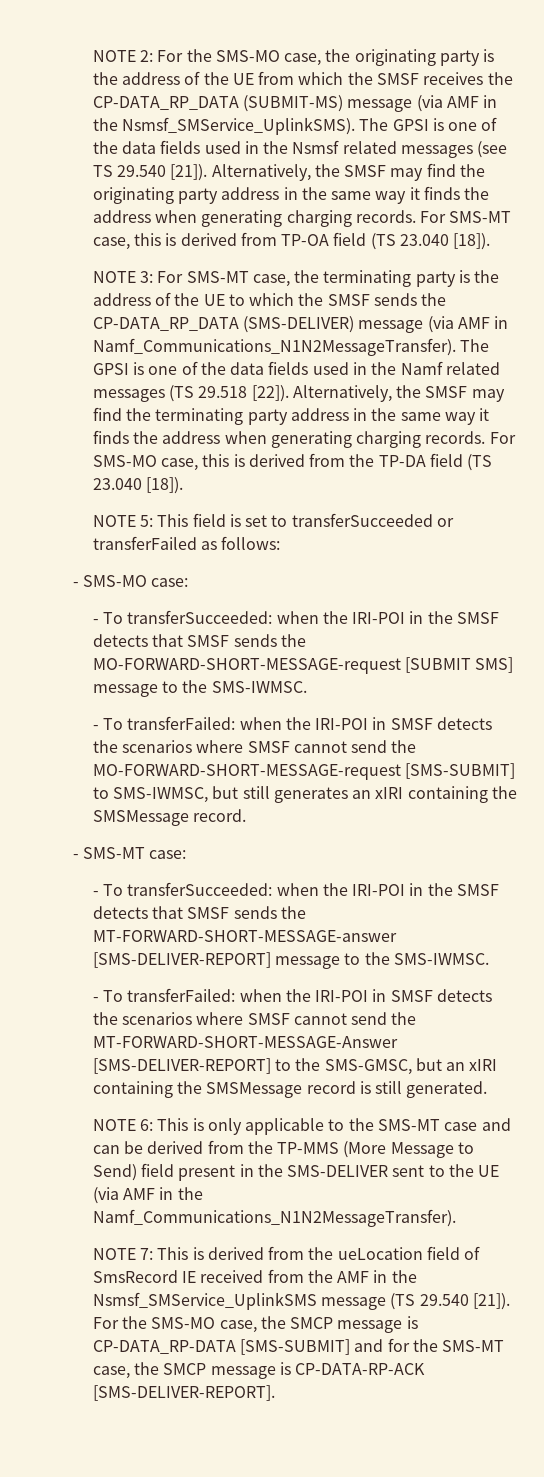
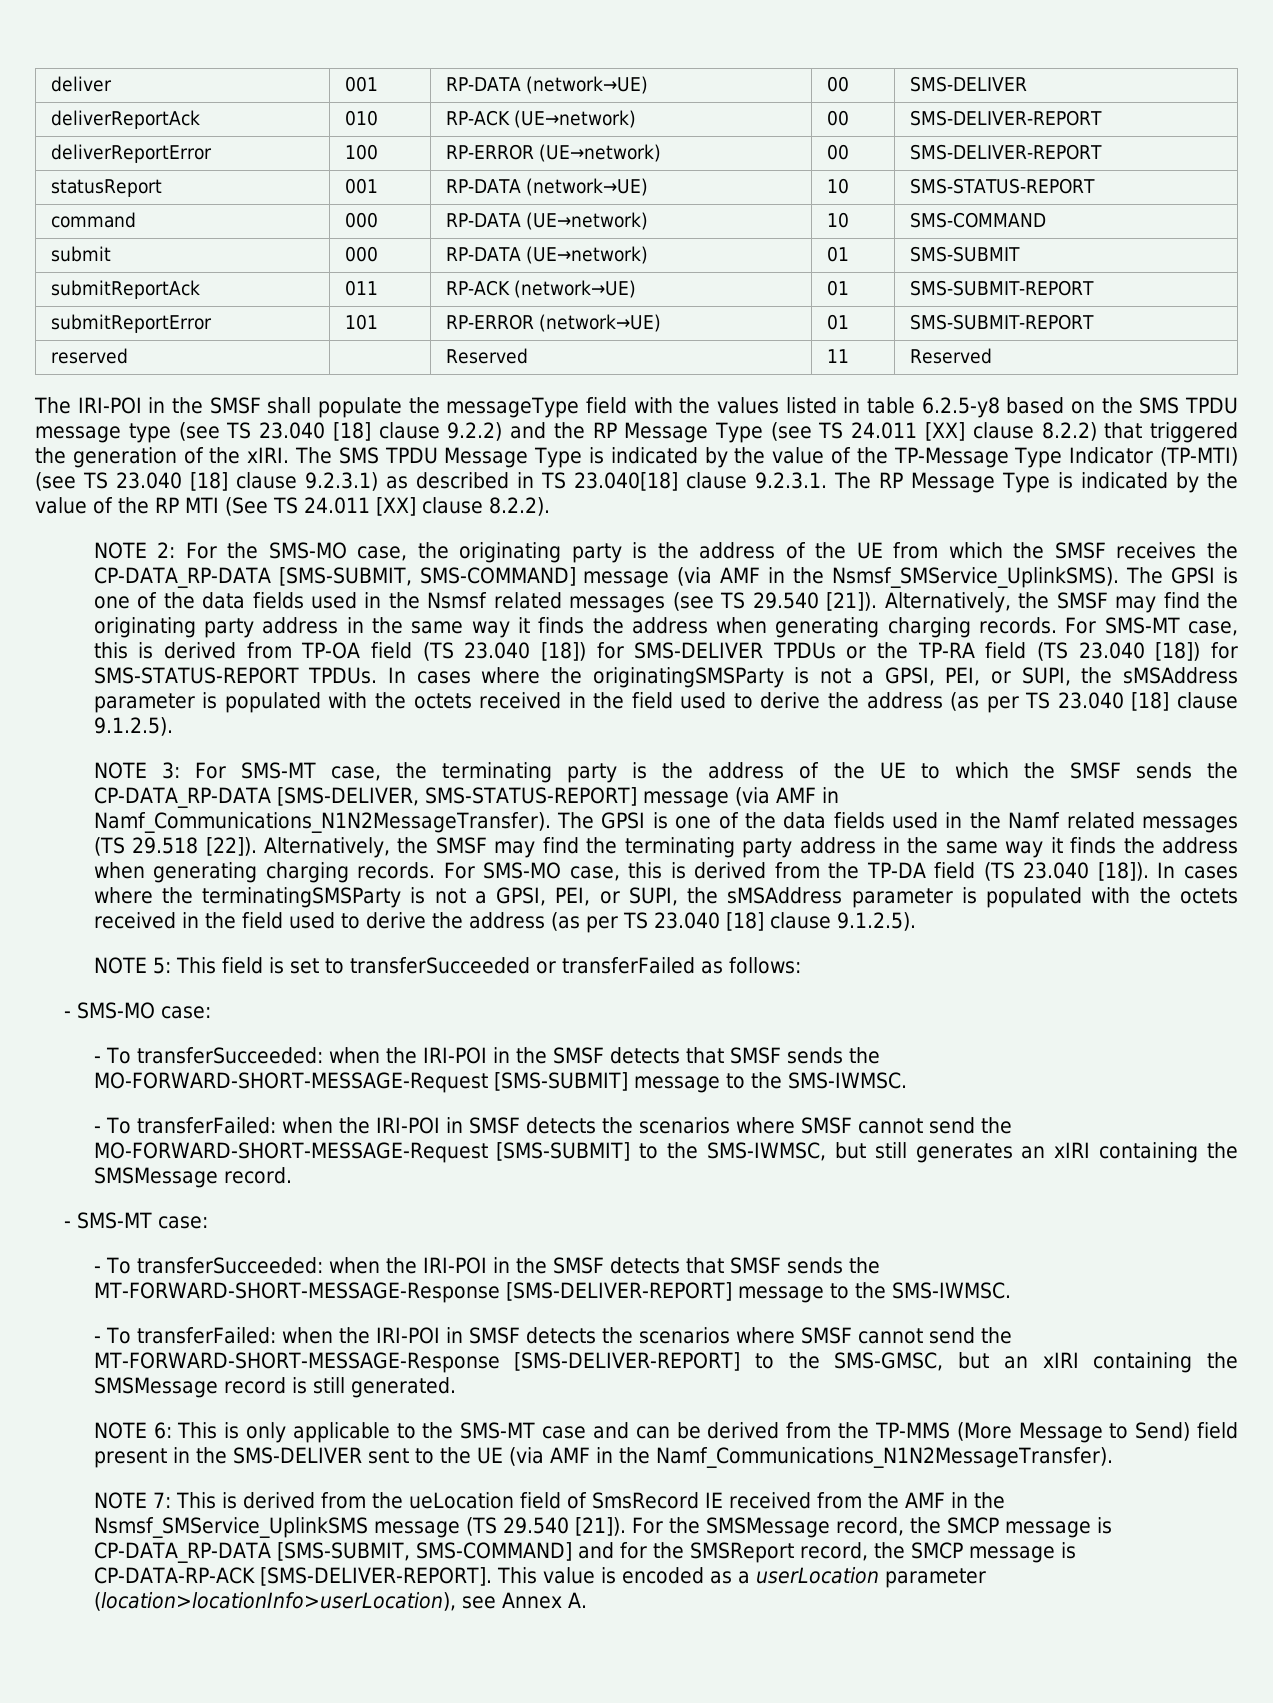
+ deliver | 001 | RP-DATA (network→UE) | 00 | SMS-DELIVER
+ deliverReportAck | 010 | RP-ACK (UE→network) | 00 | SMS-DELIVER-REPORT
+ deliverReportError | 100 | RP-ERROR (UE→network) | 00 | SMS-DELIVER-REPORT
+ statusReport | 001 | RP-DATA (network→UE) | 10 | SMS-STATUS-REPORT
+ command | 000 | RP-DATA (UE→network) | 10 | SMS-COMMAND
+ submit | 000 | RP-DATA (UE→network) | 01 | SMS-SUBMIT
+ submitReportAck | 011 | RP-ACK (network→UE) | 01 | SMS-SUBMIT-REPORT
+ submitReportError | 101 | RP-ERROR (network→UE) | 01 | SMS-SUBMIT-REPORT
+ reserved | | Reserved | 11 | Reserved
+ The IRI-POI in the SMSF shall populate the messageType field with the values listed in table 6.2.5-y8 based on the SMS TPDU message type (see TS 23.040 [18] clause 9.2.2) and the RP Message Type (see TS 24.011 [XX] clause 8.2.2) that triggered the generation of the xIRI. The SMS TPDU Message Type is indicated by the value of the TP-Message Type Indicator (TP-MTI) (see TS 23.040 [18] clause 9.2.3.1) as described in TS 23.040[18] clause 9.2.3.1. The RP Message Type is indicated by the value of the RP MTI (See TS 24.011 [XX] clause 8.2.2).
- NOTE 2: For the SMS-MO case, the originating party is the address of the UE from which the SMSF receives the CP-DATA_RP_DATA (SUBMIT-MS) message (via AMF in the Nsmsf_SMService_UplinkSMS).
+ NOTE 2: For the SMS-MO case, the originating party is the address of the UE from which the SMSF receives the CP-DATA_RP-DATA [SMS-SUBMIT, SMS-COMMAND] message (via AMF in the Nsmsf_SMService_UplinkSMS).
- For SMS-MT case, this is derived from TP-OA field (TS 23.040 [18]).
+ For SMS-MT case, this is derived from TP-OA field (TS 23.040 [18]) for SMS-DELIVER TPDUs or the TP-RA field (TS 23.040 [18]) for SMS-STATUS-REPORT TPDUs. In cases where the originatingSMSParty is not a GPSI, PEI, or SUPI, the sMSAddress parameter is populated with the octets received in the field used to derive the address (as per TS 23.040 [18] clause 9.1.2.5).
- NOTE 3: For SMS-MT case, the terminating party is the address of the UE to which the SMSF sends the CP-DATA_RP_DATA (SMS-DELIVER) message (via AMF in Namf_Communications_N1N2MessageTransfer).
+ NOTE 3: For SMS-MT case, the terminating party is the address of the UE to which the SMSF sends the CP-DATA_RP-DATA [SMS-DELIVER, SMS-STATUS-REPORT] message (via AMF in Namf_Communications_N1N2MessageTransfer).
+ In cases where the terminatingSMSParty is not a GPSI, PEI, or SUPI, the sMSAddress parameter is populated with the octets received in the field used to derive the address (as per TS 23.040 [18] clause 9.1.2.5).
- - To transferSucceeded: when the IRI-POI in the SMSF detects that SMSF sends the MO-FORWARD-SHORT-MESSAGE-request [SUBMIT SMS] message to the SMS-IWMSC.
+ - To transferSucceeded: when the IRI-POI in the SMSF detects that SMSF sends the MO-FORWARD-SHORT-MESSAGE-Request [SMS-SUBMIT] message to the SMS-IWMSC.
- - To transferFailed: when the IRI-POI in SMSF detects the scenarios where SMSF cannot send the MO-FORWARD-SHORT-MESSAGE-request [SMS-SUBMIT] to SMS-IWMSC, but still generates an xIRI containing the SMSMessage record.
+ - To transferFailed: when the IRI-POI in SMSF detects the scenarios where SMSF cannot send the MO-FORWARD-SHORT-MESSAGE-Request [SMS-SUBMIT] to the SMS-IWMSC, but still generates an xIRI containing the SMSMessage record.
- - To transferSucceeded: when the IRI-POI in the SMSF detects that SMSF sends the MT-FORWARD-SHORT-MESSAGE-answer [SMS-DELIVER-REPORT] message to the SMS-IWMSC.
+ - To transferSucceeded: when the IRI-POI in the SMSF detects that SMSF sends the MT-FORWARD-SHORT-MESSAGE-Response [SMS-DELIVER-REPORT] message to the SMS-IWMSC.
- - To transferFailed: when the IRI-POI in SMSF detects the scenarios where SMSF cannot send the MT-FORWARD-SHORT-MESSAGE-Answer [SMS-DELIVER-REPORT] to the SMS-GMSC, but an xIRI containing the SMSMessage record is still generated.
+ - To transferFailed: when the IRI-POI in SMSF detects the scenarios where SMSF cannot send the MT-FORWARD-SHORT-MESSAGE-Response [SMS-DELIVER-REPORT] to the SMS-GMSC, but an xIRI containing the SMSMessage record is still generated.
- For the SMS-MO case, the SMCP message is CP-DATA_RP-DATA [SMS-SUBMIT] and for the SMS-MT case, the SMCP message is CP-DATA-RP-ACK [SMS-DELIVER-REPORT].
+ For the SMSMessage record, the SMCP message is CP-DATA_RP-DATA [SMS-SUBMIT, SMS-COMMAND] and for the SMSReport record, the SMCP message is CP-DATA-RP-ACK [SMS-DELIVER-REPORT].
+ This value is encoded as a userLocation parameter (location>locationInfo>userLocation), see Annex A.

